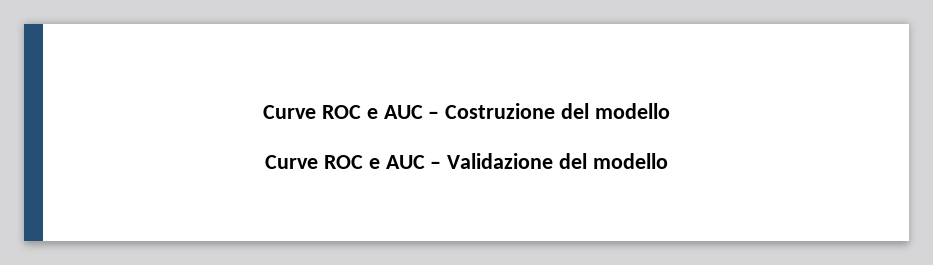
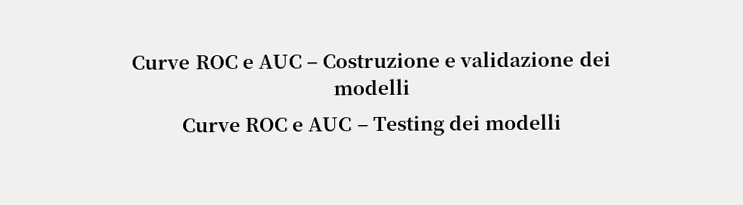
- Curve ROC e AUC – Costruzione del modello
- Curve ROC e AUC – Validazione del modello
+ Curve ROC e AUC – Costruzione e validazione dei modelli
+ Curve ROC e AUC – Testing dei modelli

